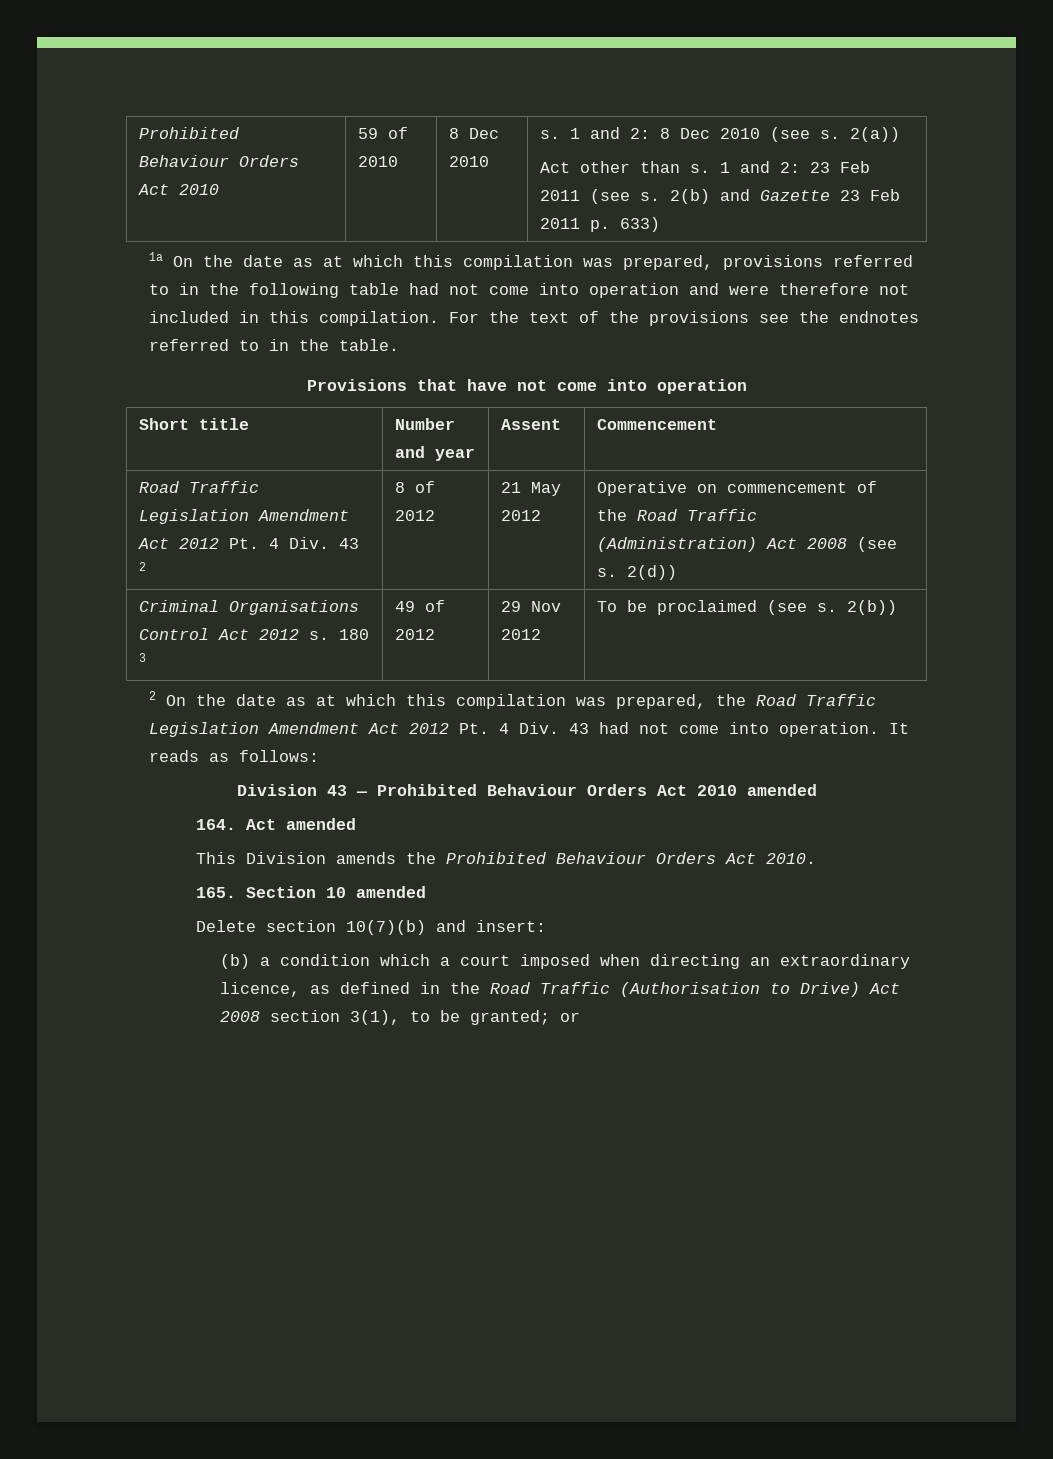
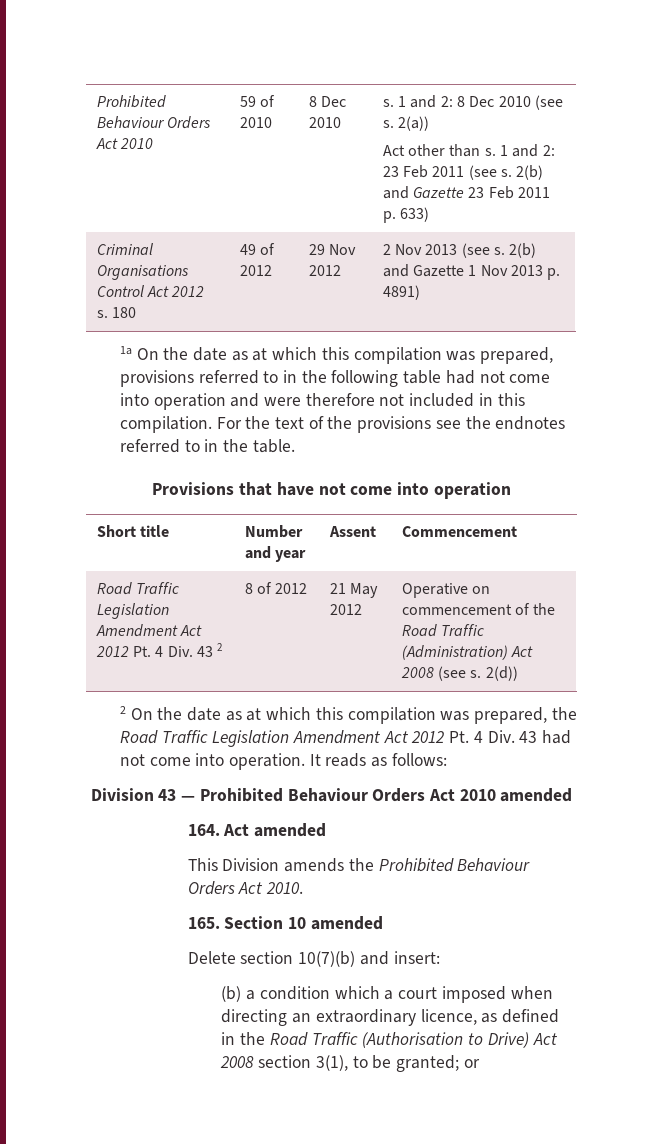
+ Criminal Organisations Control Act 2012 s. 180 | 49 of 2012 | 29 Nov 2012 | 2 Nov 2013 (see s. 2(b) and Gazette 1 Nov 2013 p. 4891)
- Criminal Organisations Control Act 2012 s. 180 3 | 49 of 2012 | 29 Nov 2012 | To be proclaimed (see s. 2(b))

